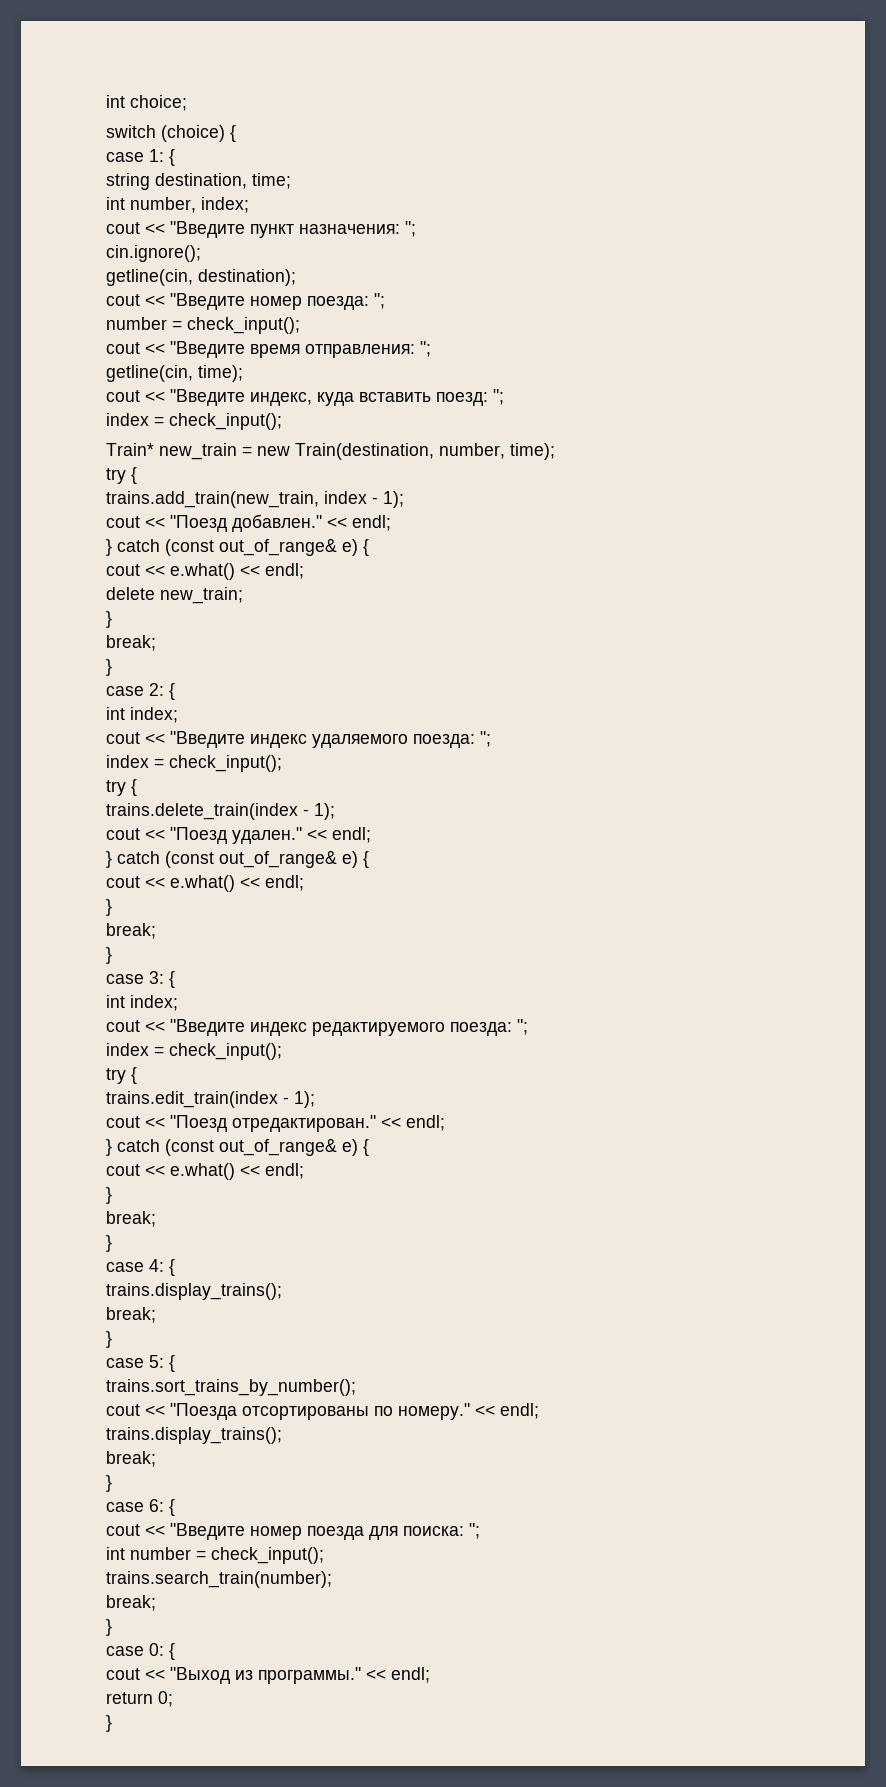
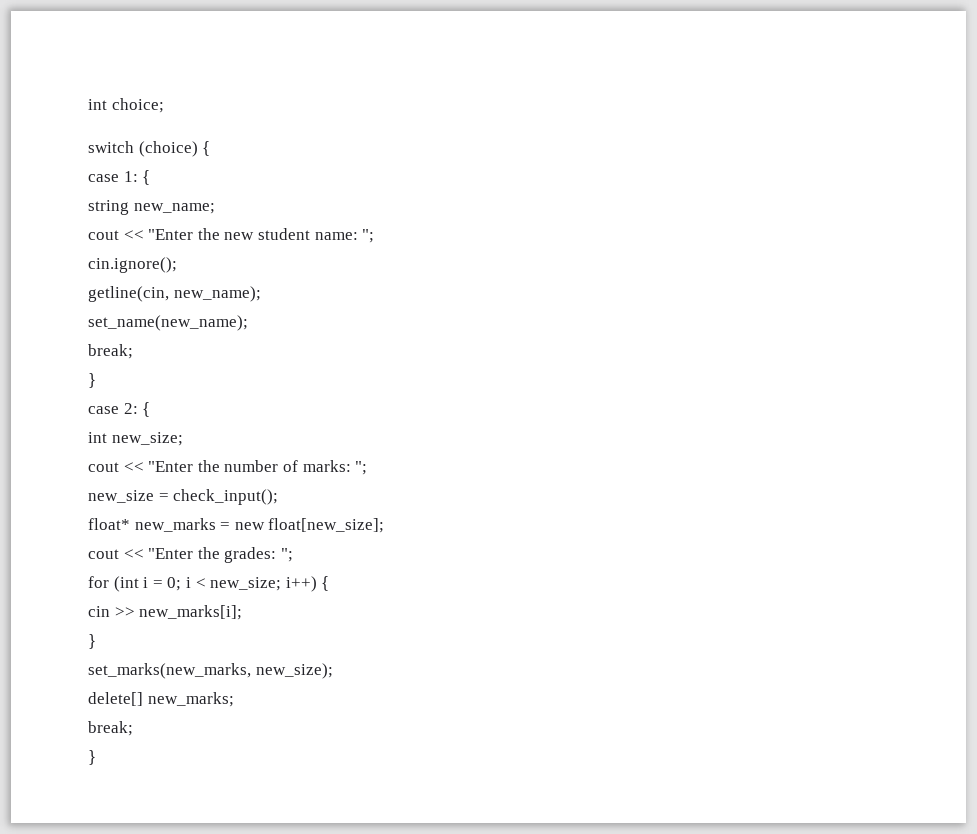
- string destination, time;
- int number, index;
- cout << "Введите пункт назначения: ";
+ string new_name;
+ cout << "Enter the new student name: ";
  cin.ignore();
- getline(cin, destination);
- cout << "Введите номер поезда: ";
- number = check_input();
- cout << "Введите время отправления: ";
- getline(cin, time);
- cout << "Введите индекс, куда вставить поезд: ";
- index = check_input();
- Train* new_train = new Train(destination, number, time);
- try {
- trains.add_train(new_train, index - 1);
- cout << "Поезд добавлен." << endl;
- } catch (const out_of_range& e) {
- cout << e.what() << endl;
- delete new_train;
- }
+ getline(cin, new_name);
+ set_name(new_name);
  case 2: {
- int index;
- cout << "Введите индекс удаляемого поезда: ";
- index = check_input();
- try {
- trains.delete_train(index - 1);
- cout << "Поезд удален." << endl;
- } catch (const out_of_range& e) {
- cout << e.what() << endl;
+ int new_size;
+ cout << "Enter the number of marks: ";
+ new_size = check_input();
+ float* new_marks = new float[new_size];
+ cout << "Enter the grades: ";
+ for (int i = 0; i < new_size; i++) {
+ cin >> new_marks[i];
  }
+ set_marks(new_marks, new_size);
+ delete[] new_marks;
  break;
- }
- case 3: {
- int index;
- cout << "Введите индекс редактируемого поезда: ";
- index = check_input();
- try {
- trains.edit_train(index - 1);
- cout << "Поезд отредактирован." << endl;
- } catch (const out_of_range& e) {
- cout << e.what() << endl;
- }
- break;
- }
- case 4: {
- trains.display_trains();
- break;
- }
- case 5: {
- trains.sort_trains_by_number();
- cout << "Поезда отсортированы по номеру." << endl;
- trains.display_trains();
- break;
- }
- case 6: {
- cout << "Введите номер поезда для поиска: ";
- int number = check_input();
- trains.search_train(number);
- break;
- }
- case 0: {
- cout << "Выход из программы." << endl;
- return 0;

